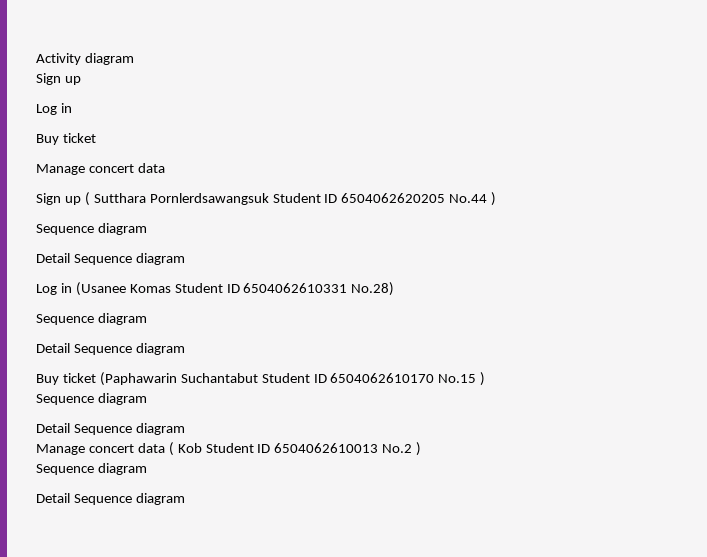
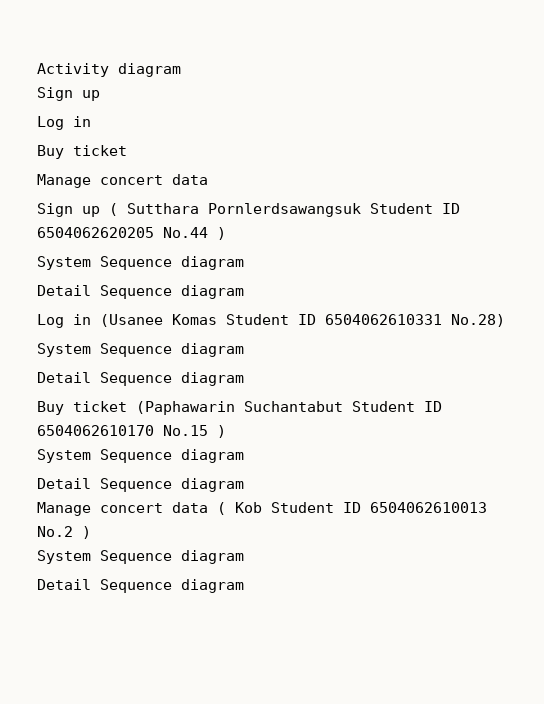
  Sign up ( Sutthara Pornlerdsawangsuk Student ID 6504062620205 No.44 )
- Sequence diagram
+ System Sequence diagram
  Log in (Usanee Komas Student ID 6504062610331 No.28)
- Sequence diagram
+ System Sequence diagram
  Buy ticket (Paphawarin Suchantabut Student ID 6504062610170 No.15 )
- Sequence diagram
+ System Sequence diagram
  Manage concert data ( Kob Student ID 6504062610013 No.2 )
- Sequence diagram
+ System Sequence diagram

